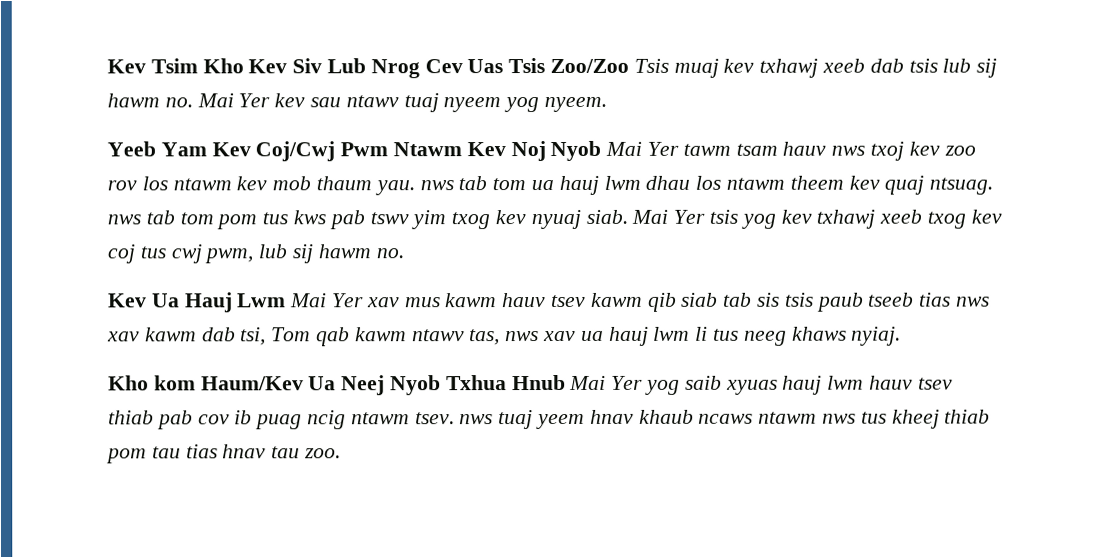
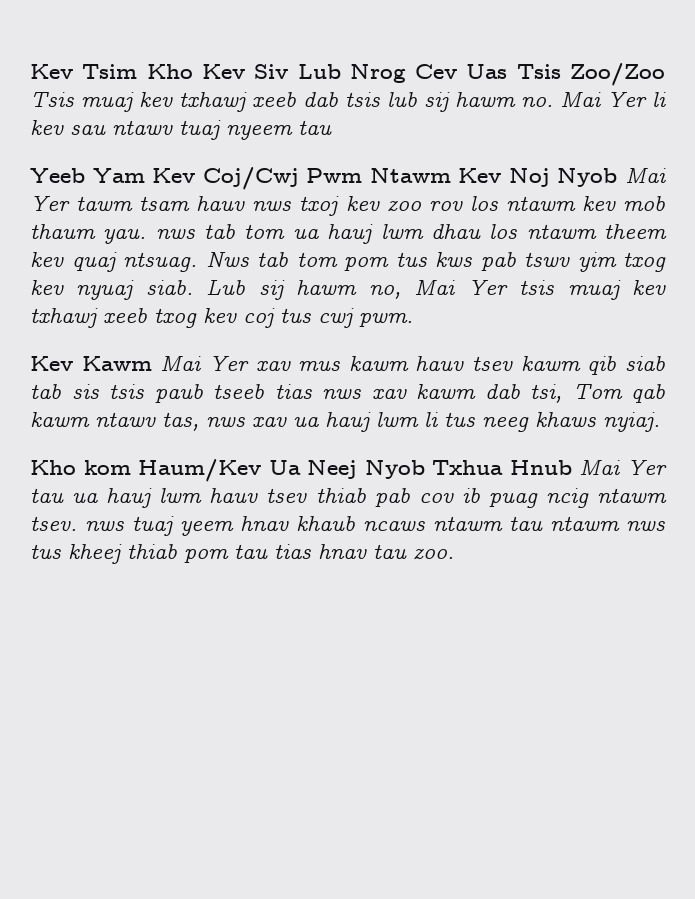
- Kev Tsim Kho Kev Siv Lub Nrog Cev Uas Tsis Zoo/Zoo Tsis muaj kev txhawj xeeb dab tsis lub sij hawm no. Mai Yer kev sau ntawv tuaj nyeem yog nyeem.
+ Kev Tsim Kho Kev Siv Lub Nrog Cev Uas Tsis Zoo/Zoo Tsis muaj kev txhawj xeeb dab tsis lub sij hawm no. Mai Yer li kev sau ntawv tuaj nyeem tau
- Yeeb Yam Kev Coj/Cwj Pwm Ntawm Kev Noj Nyob Mai Yer tawm tsam hauv nws txoj kev zoo rov los ntawm kev mob thaum yau. nws tab tom ua hauj lwm dhau los ntawm theem kev quaj ntsuag. nws tab tom pom tus kws pab tswv yim txog kev nyuaj siab.
+ Yeeb Yam Kev Coj/Cwj Pwm Ntawm Kev Noj Nyob Mai Yer tawm tsam hauv nws txoj kev zoo rov los ntawm kev mob thaum yau. nws tab tom ua hauj lwm dhau los ntawm theem kev quaj ntsuag. Nws tab tom pom tus kws pab tswv yim txog kev nyuaj siab.
- Mai Yer tsis yog kev txhawj xeeb txog kev coj tus cwj pwm, lub sij hawm no.
- Kev Ua Hauj Lwm Mai Yer xav mus kawm hauv tsev kawm qib siab tab sis tsis paub tseeb tias nws xav kawm dab tsi, Tom qab kawm ntawv tas, nws xav ua hauj lwm li tus neeg khaws nyiaj.
+ Lub sij hawm no, Mai Yer tsis muaj kev txhawj xeeb txog kev coj tus cwj pwm.
+ Kev Kawm Mai Yer xav mus kawm hauv tsev kawm qib siab tab sis tsis paub tseeb tias nws xav kawm dab tsi, Tom qab kawm ntawv tas, nws xav ua hauj lwm li tus neeg khaws nyiaj.
- Kho kom Haum/Kev Ua Neej Nyob Txhua Hnub Mai Yer yog saib xyuas hauj lwm hauv tsev thiab pab cov ib puag ncig ntawm tsev. nws tuaj yeem hnav khaub ncaws ntawm nws tus kheej thiab pom tau tias hnav tau zoo.
+ Kho kom Haum/Kev Ua Neej Nyob Txhua Hnub Mai Yer tau ua hauj lwm hauv tsev thiab pab cov ib puag ncig ntawm tsev. nws tuaj yeem hnav khaub ncaws ntawm tau ntawm nws tus kheej thiab pom tau tias hnav tau zoo.

